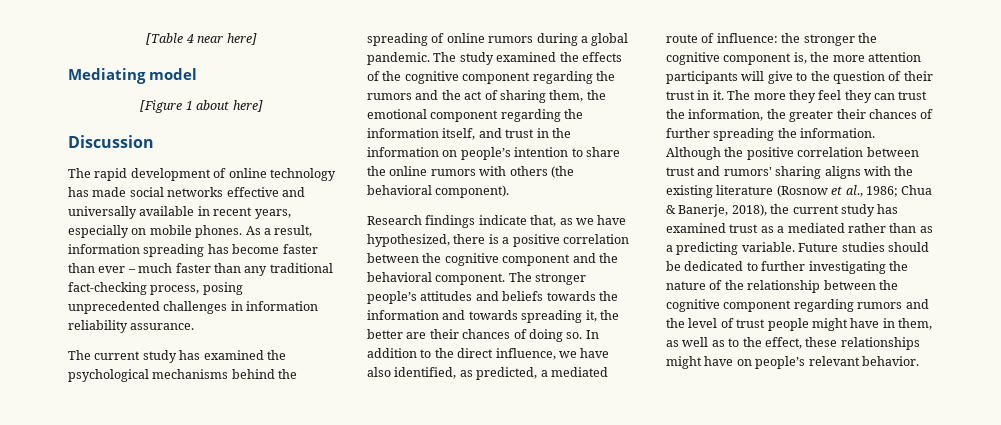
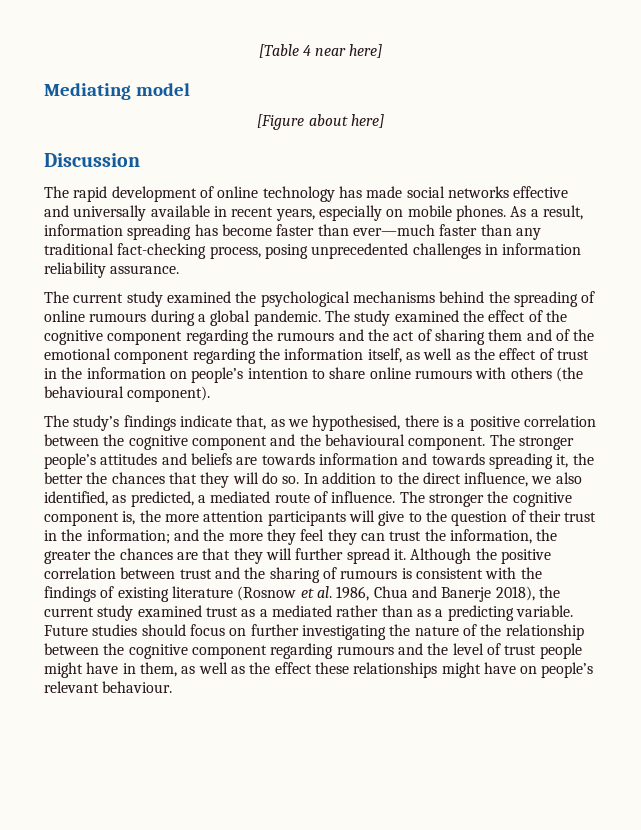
- [Figure 1 about here]
+ [Figure about here]
- As a result, information spreading has become faster than ever – much faster than any traditional fact-checking process, posing unprecedented challenges in information reliability assurance.
+ As a result, information spreading has become faster than ever—much faster than any traditional fact-checking process, posing unprecedented challenges in information reliability assurance.
- The current study has examined the psychological mechanisms behind the spreading of online rumors during a global pandemic.
+ The current study examined the psychological mechanisms behind the spreading of online rumours during a global pandemic.
- The study examined the effects of the cognitive component regarding the rumors and the act of sharing them, the emotional component regarding the information itself, and trust in the information on people’s intention to share the online rumors with others (the behavioral component).
+ The study examined the effect of the cognitive component regarding the rumours and the act of sharing them and of the emotional component regarding the information itself, as well as the effect of trust in the information on people’s intention to share online rumours with others (the behavioural component).
- Research findings indicate that, as we have hypothesized, there is a positive correlation between the cognitive component and the behavioral component.
+ The study’s findings indicate that, as we hypothesised, there is a positive correlation between the cognitive component and the behavioural component.
- The stronger people’s attitudes and beliefs towards the information and towards spreading it, the better are their chances of doing so.
+ The stronger people’s attitudes and beliefs are towards information and towards spreading it, the better the chances that they will do so.
- In addition to the direct influence, we have also identified, as predicted, a mediated route of influence: the stronger the cognitive component is, the more attention participants will give to the question of their trust in it. The more they feel they can trust the information, the greater their chances of further spreading the information.
+ In addition to the direct influence, we also identified, as predicted, a mediated route of influence. The stronger the cognitive component is, the more attention participants will give to the question of their trust in the information; and the more they feel they can trust the information, the greater the chances are that they will further spread it.
- Although the positive correlation between trust and rumors' sharing aligns with the existing literature (Rosnow et al., 1986; Chua & Banerje, 2018), the current study has examined trust as a mediated rather than as a predicting variable.
+ Although the positive correlation between trust and the sharing of rumours is consistent with the findings of existing literature (Rosnow et al. 1986, Chua and Banerje 2018), the current study examined trust as a mediated rather than as a predicting variable.
- Future studies should be dedicated to further investigating the nature of the relationship between the cognitive component regarding rumors and the level of trust people might have in them, as well as to the effect, these relationships might have on people’s relevant behavior.
+ Future studies should focus on further investigating the nature of the relationship between the cognitive component regarding rumours and the level of trust people might have in them, as well as the effect these relationships might have on people’s relevant behaviour.

